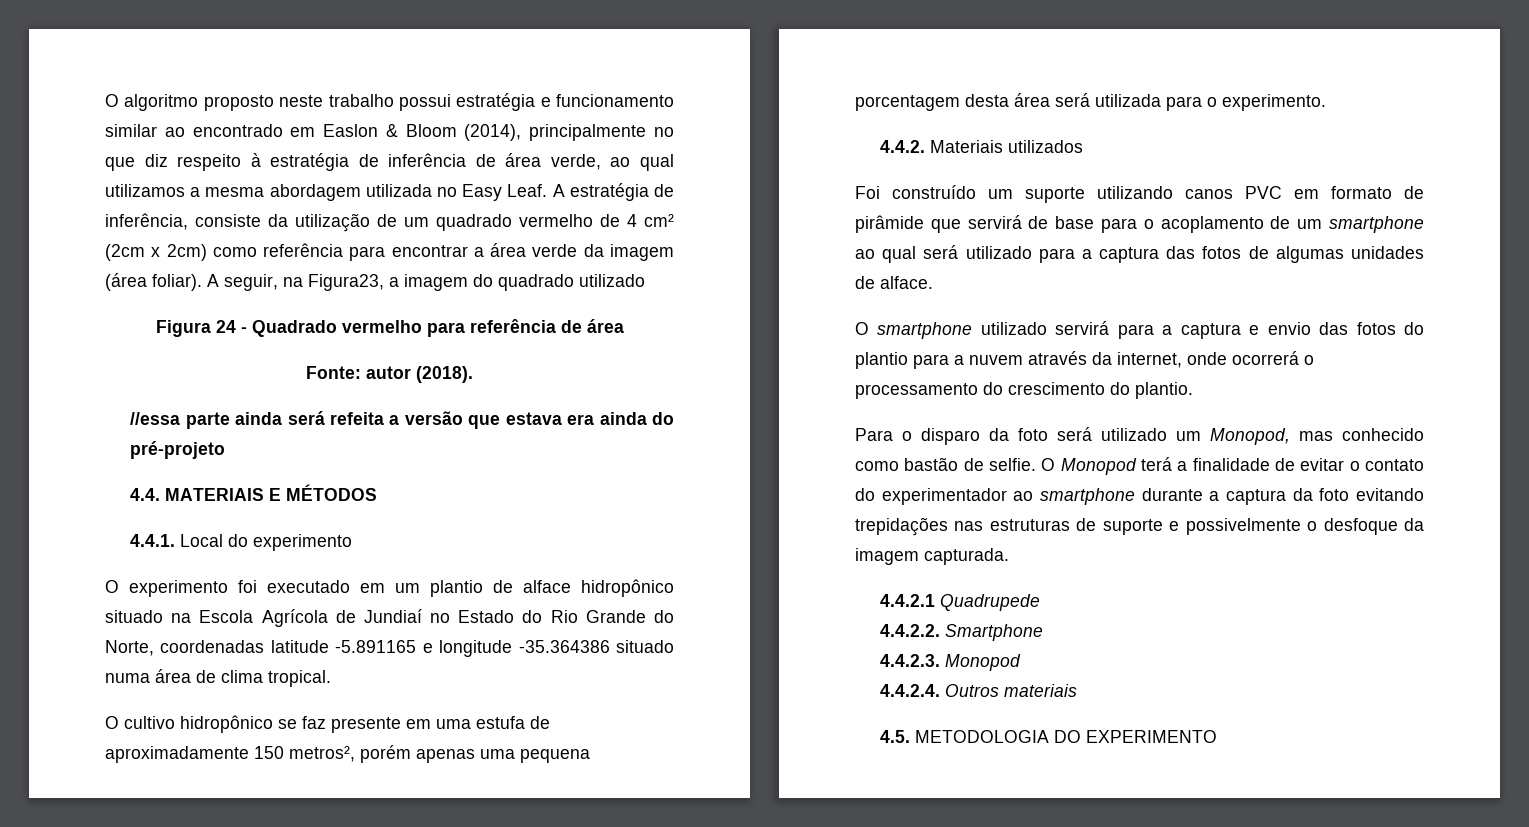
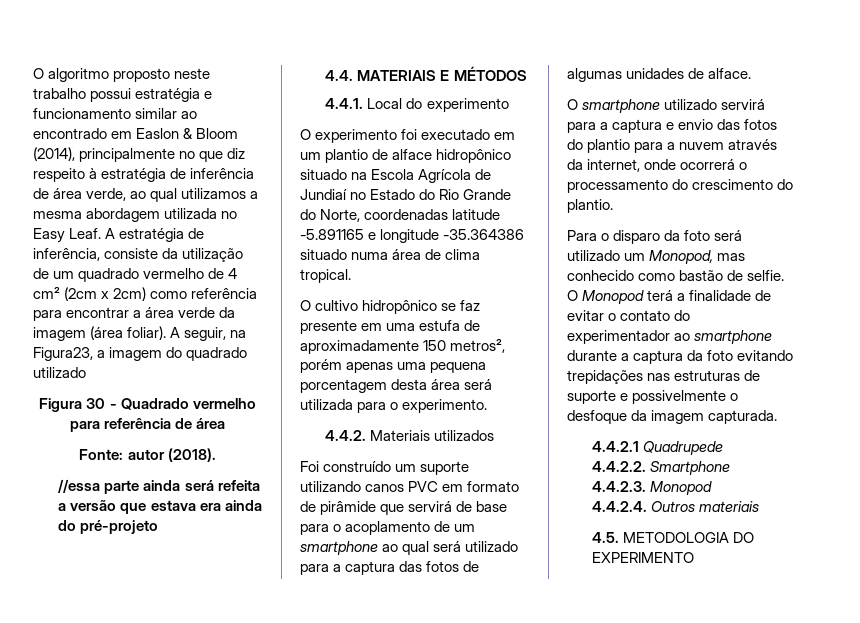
- Figura 24 - Quadrado vermelho para referência de área
+ Figura 30 - Quadrado vermelho para referência de área

